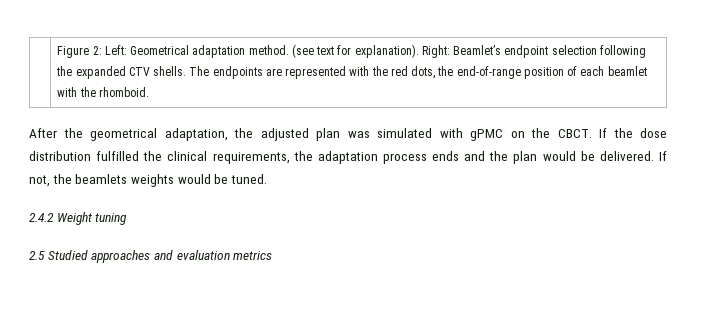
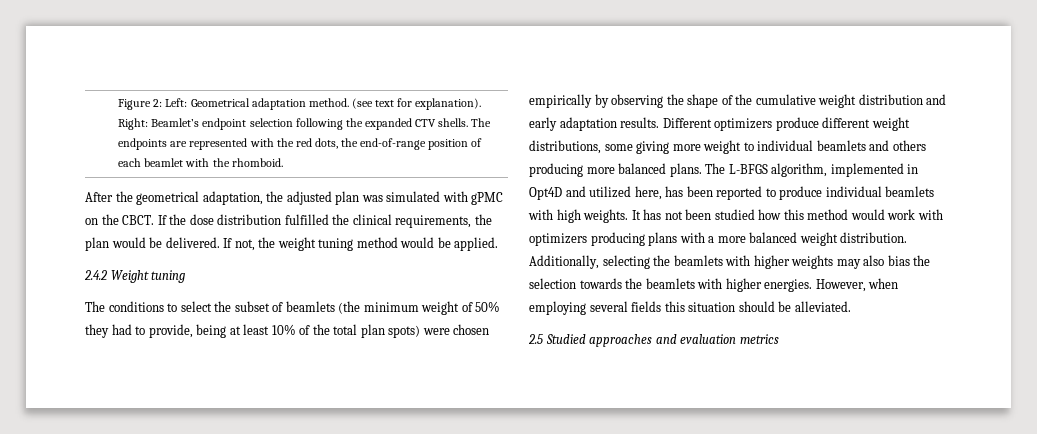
- If the dose distribution fulfilled the clinical requirements, the adaptation process ends and the plan would be delivered.
+ If the dose distribution fulfilled the clinical requirements, the plan would be delivered.
- If not, the beamlets weights would be tuned.
+ If not, the weight tuning method would be applied.
+ The conditions to select the subset of beamlets (the minimum weight of 50% they had to provide, being at least 10% of the total plan spots) were chosen empirically by observing the shape of the cumulative weight distribution and early adaptation results. Different optimizers produce different weight distributions, some giving more weight to individual beamlets and others producing more balanced plans. The L-BFGS algorithm, implemented in Opt4D and utilized here, has been reported to produce individual beamlets with high weights. It has not been studied how this method would work with optimizers producing plans with a more balanced weight distribution. Additionally, selecting the beamlets with higher weights may also bias the selection towards the beamlets with higher energies. However, when employing several fields this situation should be alleviated.

